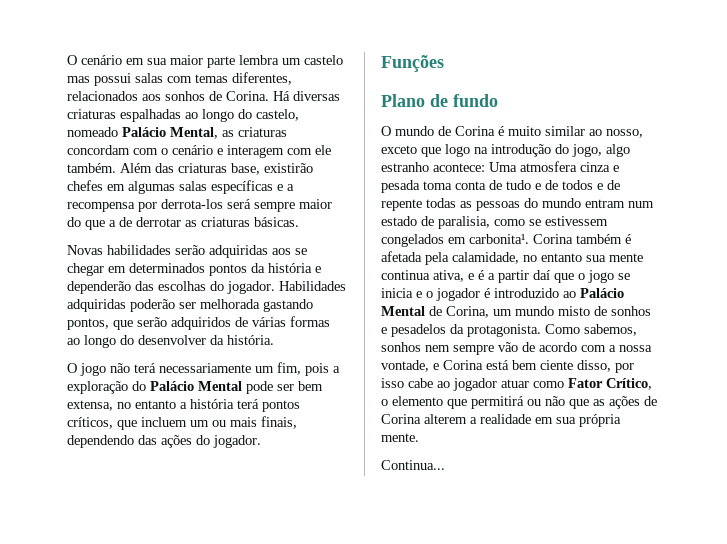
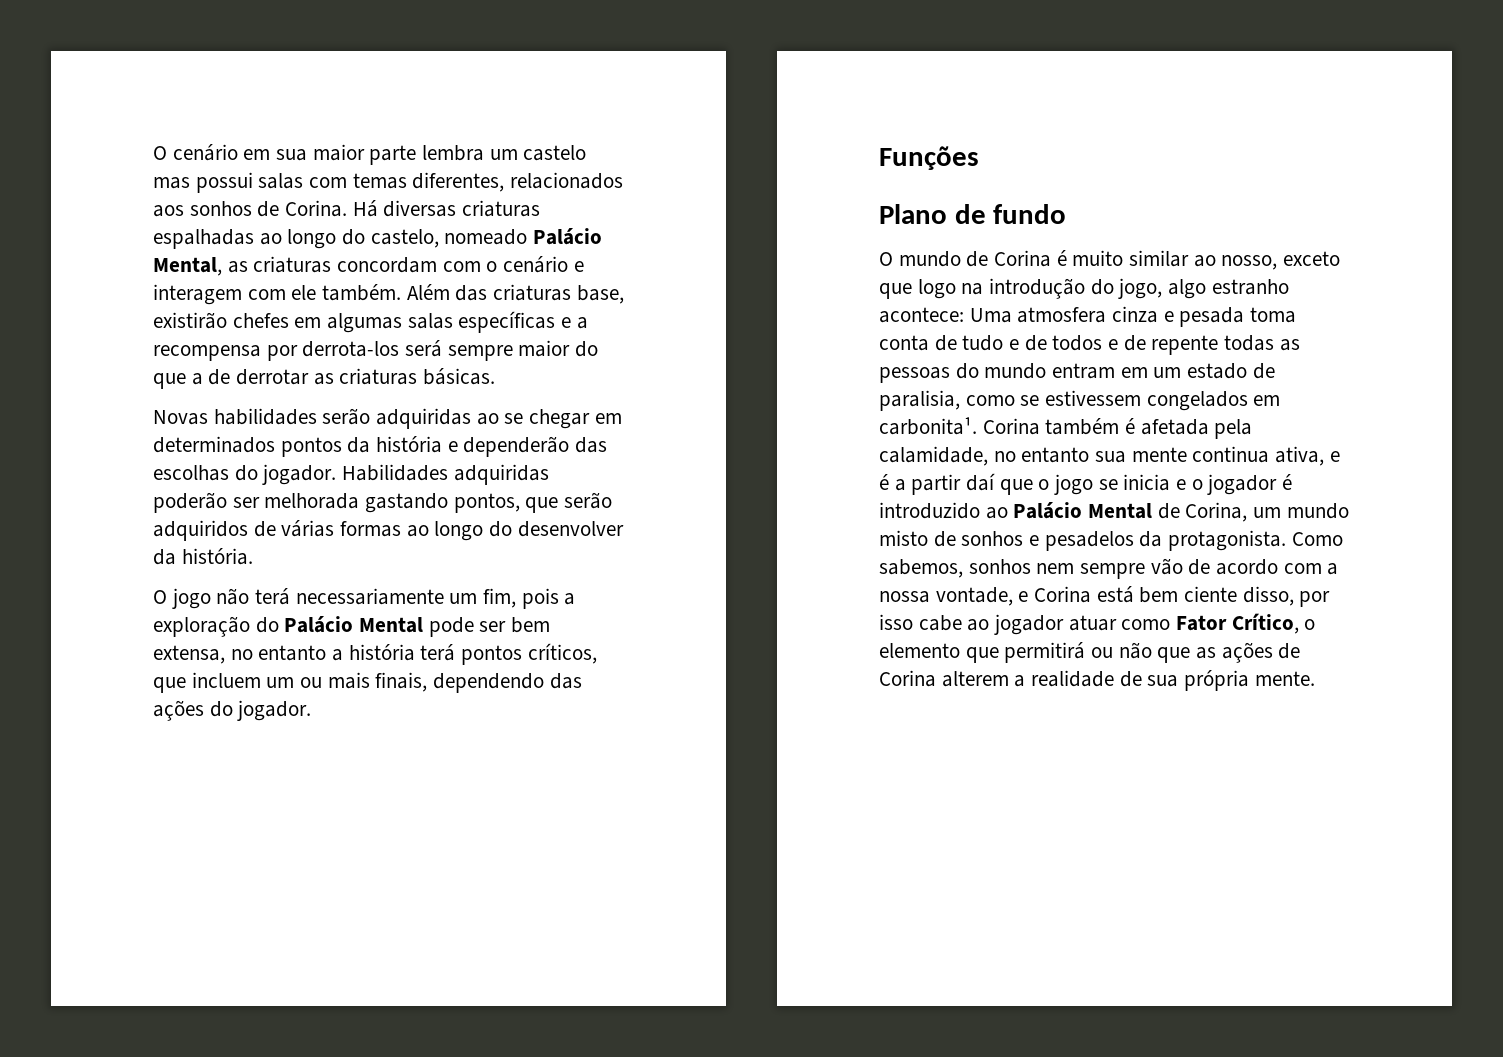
- Novas habilidades serão adquiridas aos se chegar em determinados pontos da história e dependerão das escolhas do jogador.
+ Novas habilidades serão adquiridas ao se chegar em determinados pontos da história e dependerão das escolhas do jogador.
- O mundo de Corina é muito similar ao nosso, exceto que logo na introdução do jogo, algo estranho acontece: Uma atmosfera cinza e pesada toma conta de tudo e de todos e de repente todas as pessoas do mundo entram num estado de paralisia, como se estivessem congelados em carbonita¹.
+ O mundo de Corina é muito similar ao nosso, exceto que logo na introdução do jogo, algo estranho acontece: Uma atmosfera cinza e pesada toma conta de tudo e de todos e de repente todas as pessoas do mundo entram em um estado de paralisia, como se estivessem congelados em carbonita¹.
- Como sabemos, sonhos nem sempre vão de acordo com a nossa vontade, e Corina está bem ciente disso, por isso cabe ao jogador atuar como Fator Crítico, o elemento que permitirá ou não que as ações de Corina alterem a realidade em sua própria mente.
+ Como sabemos, sonhos nem sempre vão de acordo com a nossa vontade, e Corina está bem ciente disso, por isso cabe ao jogador atuar como Fator Crítico, o elemento que permitirá ou não que as ações de Corina alterem a realidade de sua própria mente.
- Continua...

